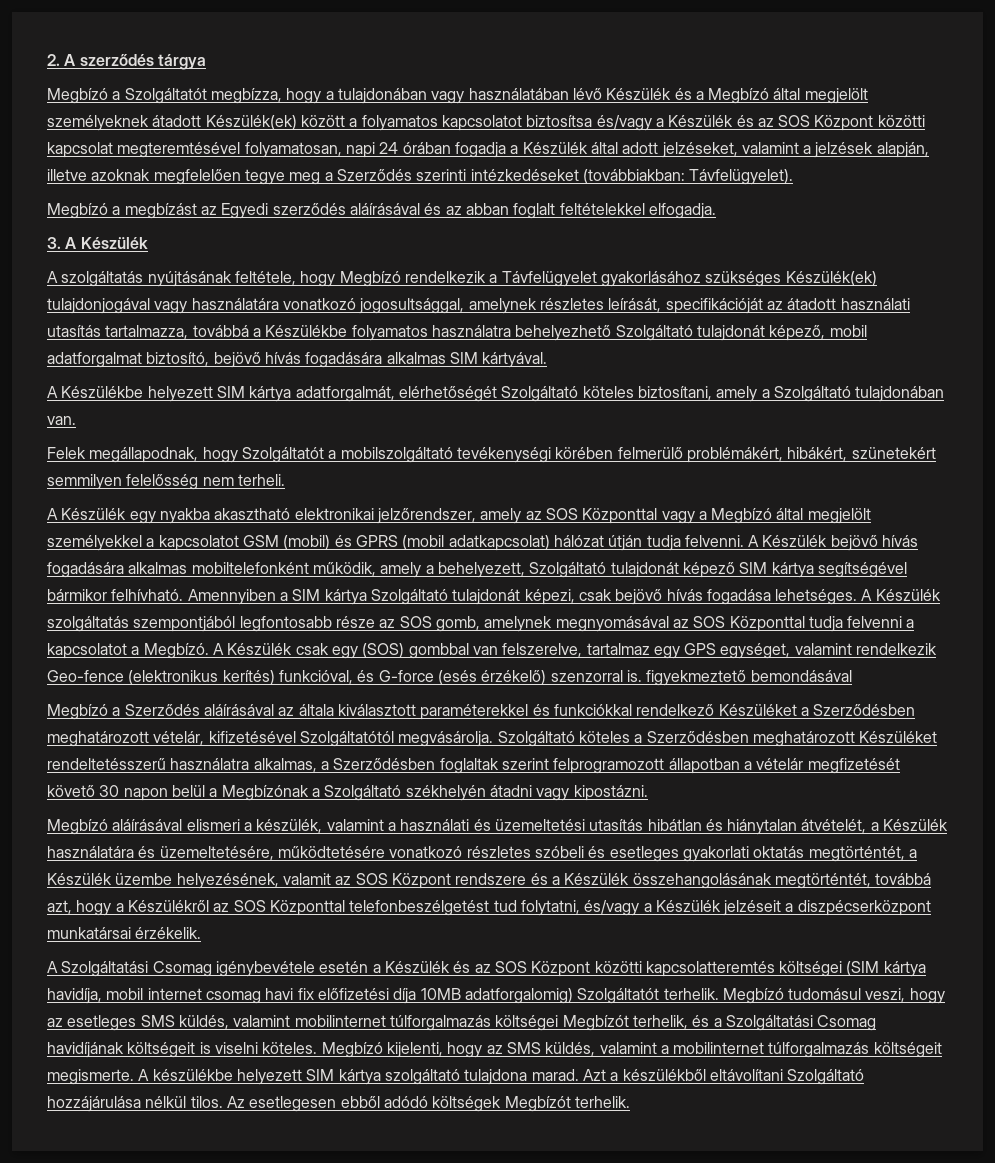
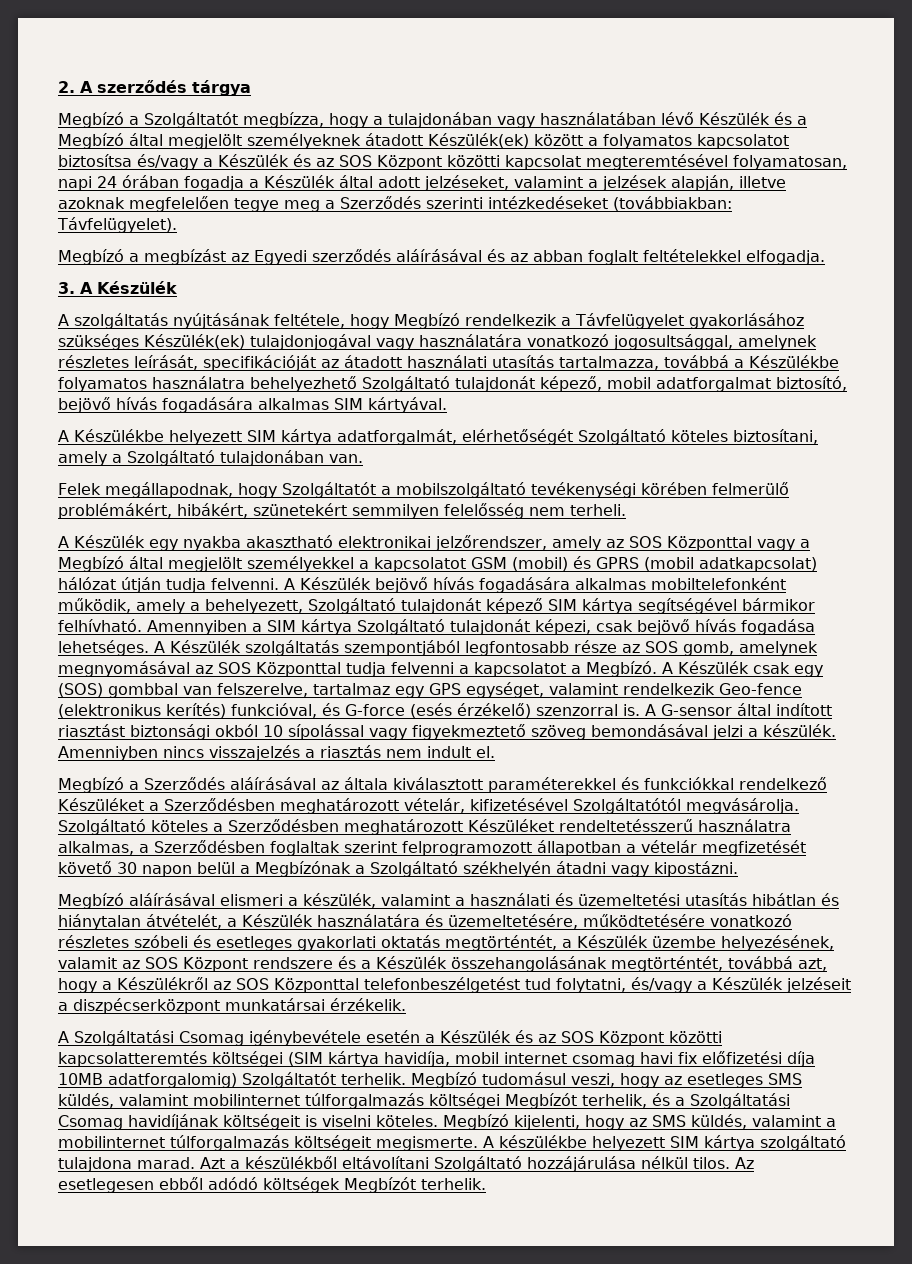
- A Készülék csak egy (SOS) gombbal van felszerelve, tartalmaz egy GPS egységet, valamint rendelkezik Geo-fence (elektronikus kerítés) funkcióval, és G-force (esés érzékelő) szenzorral is. figyekmeztető bemondásával
+ A Készülék csak egy (SOS) gombbal van felszerelve, tartalmaz egy GPS egységet, valamint rendelkezik Geo-fence (elektronikus kerítés) funkcióval, és G-force (esés érzékelő) szenzorral is. A G-sensor által indított riasztást biztonsági okból 10 sípolással vagy figyekmeztető szöveg bemondásával jelzi a készülék. Amenniyben nincs visszajelzés a riasztás nem indult el.

